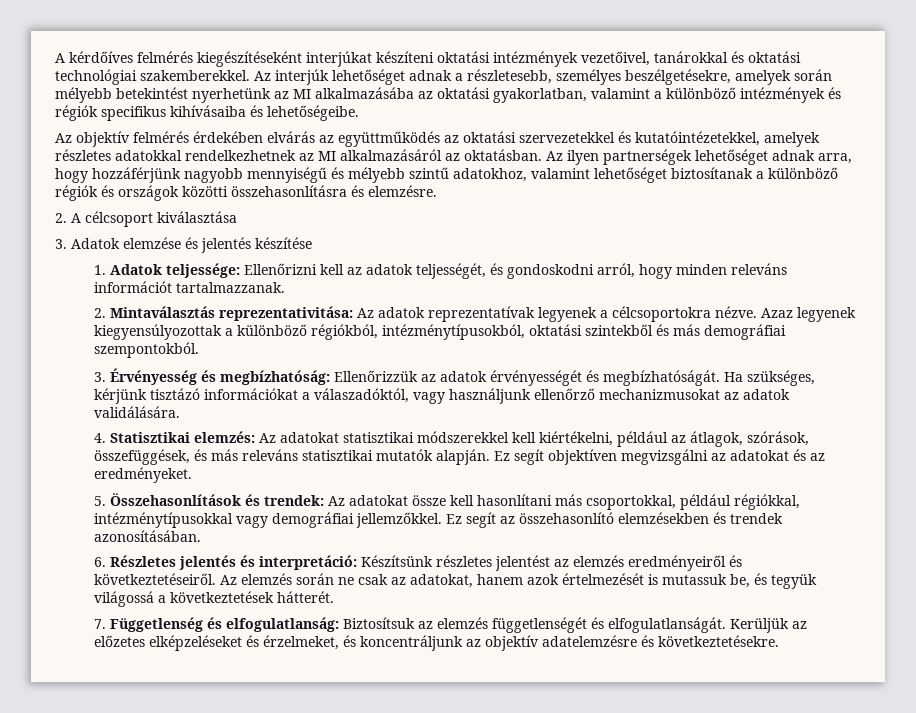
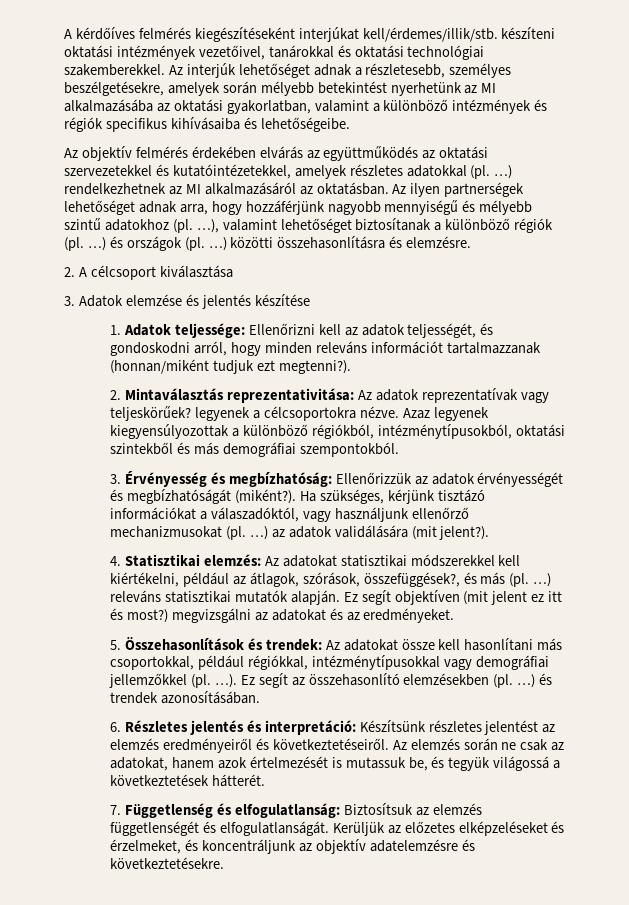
- A kérdőíves felmérés kiegészítéseként interjúkat készíteni oktatási intézmények vezetőivel, tanárokkal és oktatási technológiai szakemberekkel.
+ A kérdőíves felmérés kiegészítéseként interjúkat kell/érdemes/illik/stb. készíteni oktatási intézmények vezetőivel, tanárokkal és oktatási technológiai szakemberekkel.
- Az objektív felmérés érdekében elvárás az együttműködés az oktatási szervezetekkel és kutatóintézetekkel, amelyek részletes adatokkal rendelkezhetnek az MI alkalmazásáról az oktatásban.
+ Az objektív felmérés érdekében elvárás az együttműködés az oktatási szervezetekkel és kutatóintézetekkel, amelyek részletes adatokkal (pl. …) rendelkezhetnek az MI alkalmazásáról az oktatásban.
- Az ilyen partnerségek lehetőséget adnak arra, hogy hozzáférjünk nagyobb mennyiségű és mélyebb szintű adatokhoz, valamint lehetőséget biztosítanak a különböző régiók és országok közötti összehasonlításra és elemzésre.
+ Az ilyen partnerségek lehetőséget adnak arra, hogy hozzáférjünk nagyobb mennyiségű és mélyebb szintű adatokhoz (pl. …), valamint lehetőséget biztosítanak a különböző régiók (pl. …) és országok (pl. …) közötti összehasonlításra és elemzésre.
- 1. Adatok teljessége: Ellenőrizni kell az adatok teljességét, és gondoskodni arról, hogy minden releváns információt tartalmazzanak.
+ 1. Adatok teljessége: Ellenőrizni kell az adatok teljességét, és gondoskodni arról, hogy minden releváns információt tartalmazzanak (honnan/miként tudjuk ezt megtenni?).
- 2. Mintaválasztás reprezentativitása: Az adatok reprezentatívak legyenek a célcsoportokra nézve.
+ 2. Mintaválasztás reprezentativitása: Az adatok reprezentatívak vagy teljeskörűek? legyenek a célcsoportokra nézve.
- 3. Érvényesség és megbízhatóság: Ellenőrizzük az adatok érvényességét és megbízhatóságát.
+ 3. Érvényesség és megbízhatóság: Ellenőrizzük az adatok érvényességét és megbízhatóságát (miként?).
- Ha szükséges, kérjünk tisztázó információkat a válaszadóktól, vagy használjunk ellenőrző mechanizmusokat az adatok validálására.
+ Ha szükséges, kérjünk tisztázó információkat a válaszadóktól, vagy használjunk ellenőrző mechanizmusokat (pl. …) az adatok validálására (mit jelent?).
- 4. Statisztikai elemzés: Az adatokat statisztikai módszerekkel kell kiértékelni, például az átlagok, szórások, összefüggések, és más releváns statisztikai mutatók alapján.
+ 4. Statisztikai elemzés: Az adatokat statisztikai módszerekkel kell kiértékelni, például az átlagok, szórások, összefüggések?, és más (pl. …) releváns statisztikai mutatók alapján.
- Ez segít objektíven megvizsgálni az adatokat és az eredményeket.
+ Ez segít objektíven (mit jelent ez itt és most?) megvizsgálni az adatokat és az eredményeket.
- 5. Összehasonlítások és trendek: Az adatokat össze kell hasonlítani más csoportokkal, például régiókkal, intézménytípusokkal vagy demográfiai jellemzőkkel.
+ 5. Összehasonlítások és trendek: Az adatokat össze kell hasonlítani más csoportokkal, például régiókkal, intézménytípusokkal vagy demográfiai jellemzőkkel (pl. …).
- Ez segít az összehasonlító elemzésekben és trendek azonosításában.
+ Ez segít az összehasonlító elemzésekben (pl. …) és trendek azonosításában.

